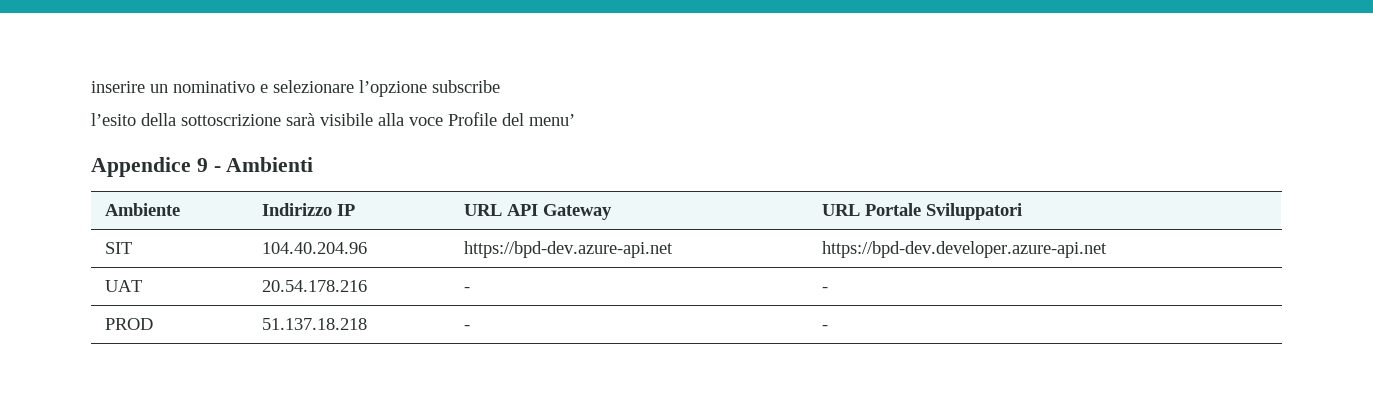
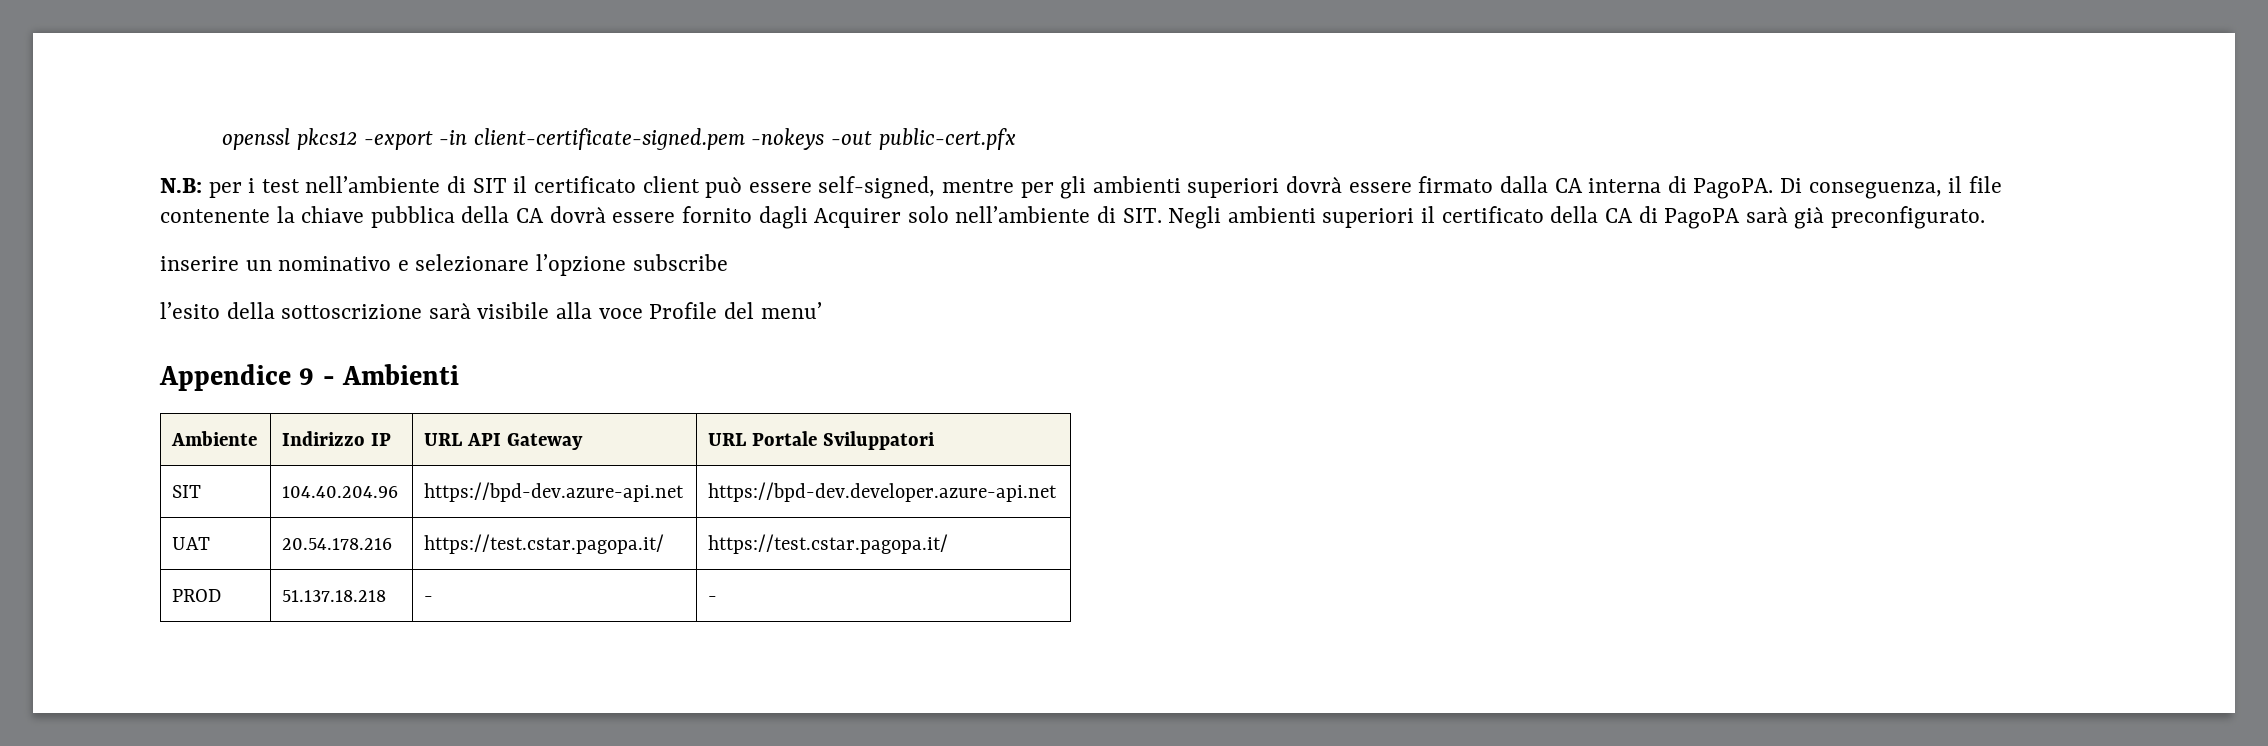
+ openssl pkcs12 -export -in client-certificate-signed.pem -nokeys -out public-cert.pfx
+ N.B: per i test nell’ambiente di SIT il certificato client può essere self-signed, mentre per gli ambienti superiori dovrà essere firmato dalla CA interna di PagoPA. Di conseguenza, il file contenente la chiave pubblica della CA dovrà essere fornito dagli Acquirer solo nell’ambiente di SIT. Negli ambienti superiori il certificato della CA di PagoPA sarà già preconfigurato.
- UAT | 20.54.178.216 | - | -
+ UAT | 20.54.178.216 | https://test.cstar.pagopa.it/ | https://test.cstar.pagopa.it/

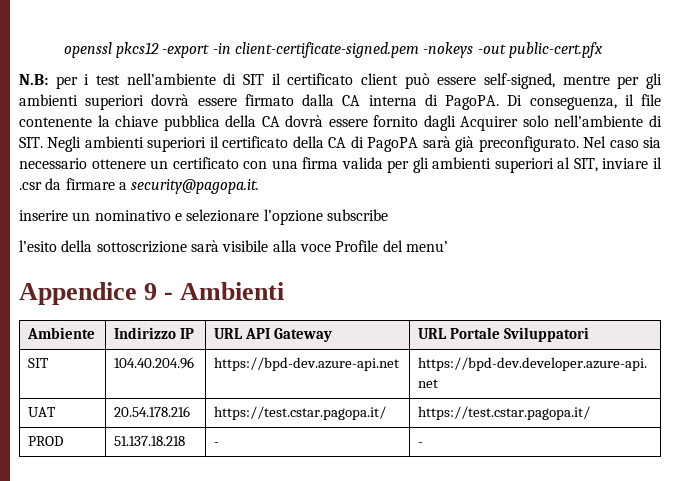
+ Nel caso sia necessario ottenere un certificato con una firma valida per gli ambienti superiori al SIT, inviare il .csr da firmare a security@pagopa.it.

